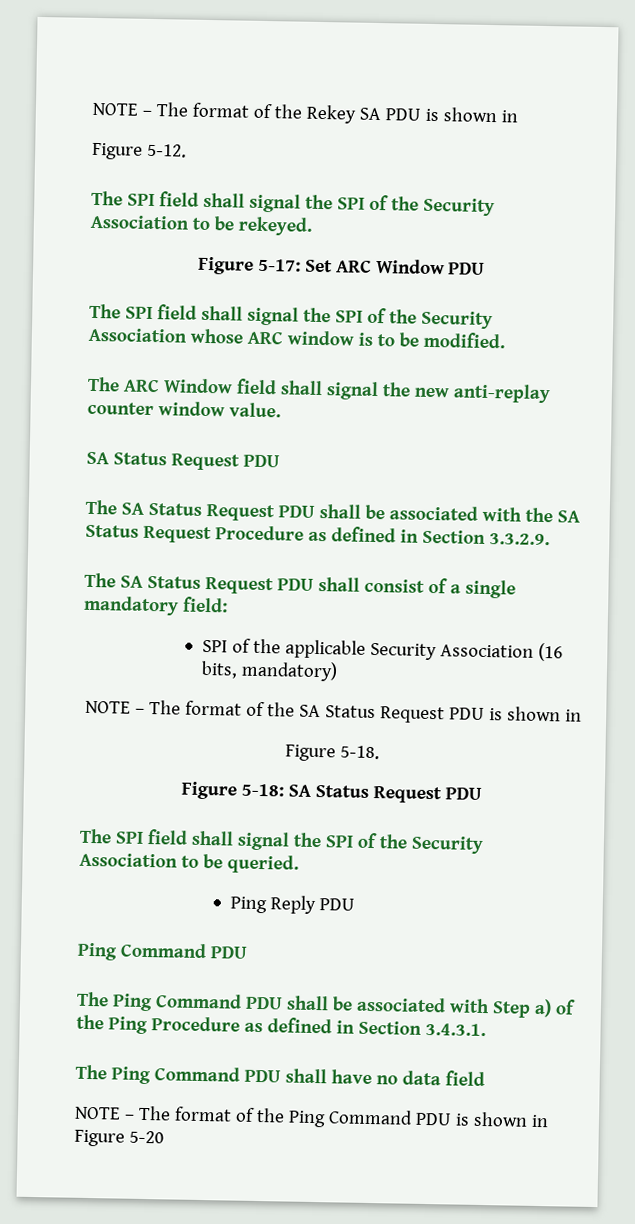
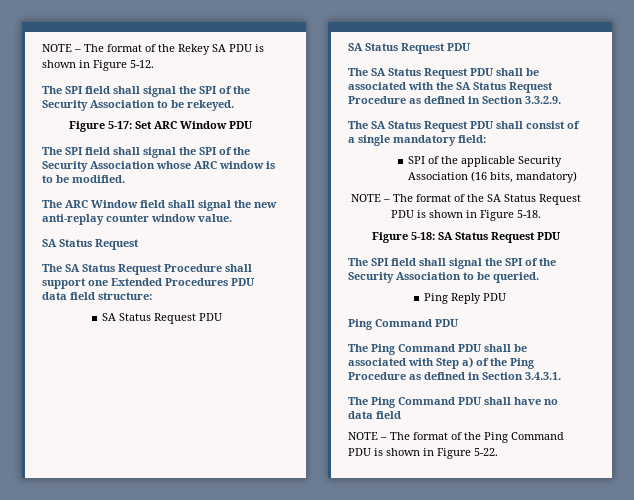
- NOTE – The format of the Rekey SA PDU is shown in
- Figure 5-12.
+ NOTE – The format of the Rekey SA PDU is shown in Figure 5-12.
  The ARC Window field shall signal the new anti-replay counter window value.
+ SA Status Request
+ The SA Status Request Procedure shall support one Extended Procedures PDU data field structure:
+ SA Status Request PDU
- NOTE – The format of the SA Status Request PDU is shown in
- Figure 5-18.
+ NOTE – The format of the SA Status Request PDU is shown in Figure 5-18.
- NOTE – The format of the Ping Command PDU is shown in Figure 5-20
+ NOTE – The format of the Ping Command PDU is shown in Figure 5-22.

